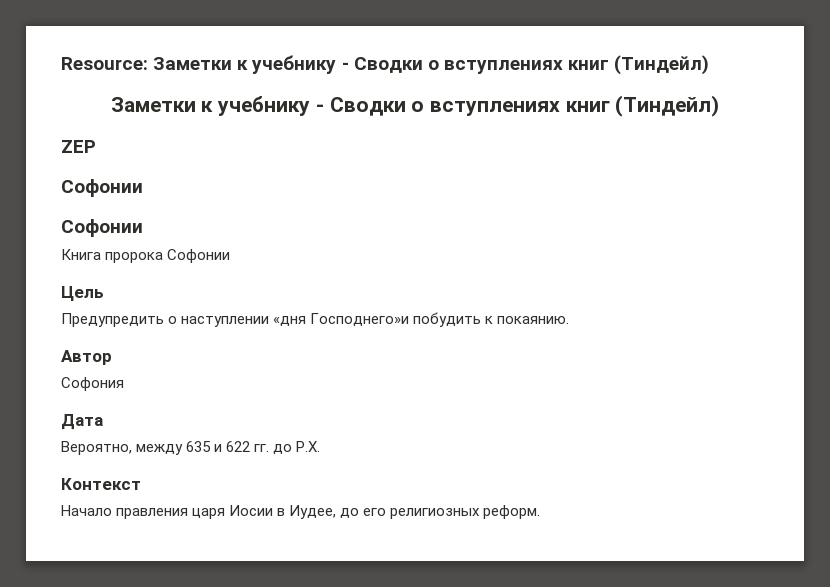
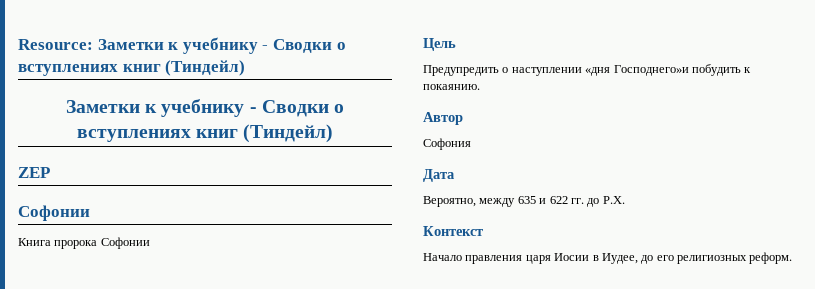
  ZEP
- Софонии

